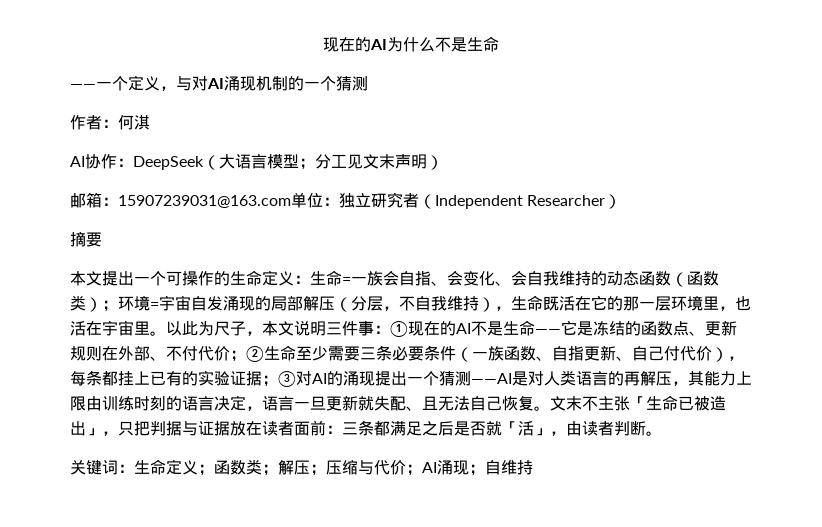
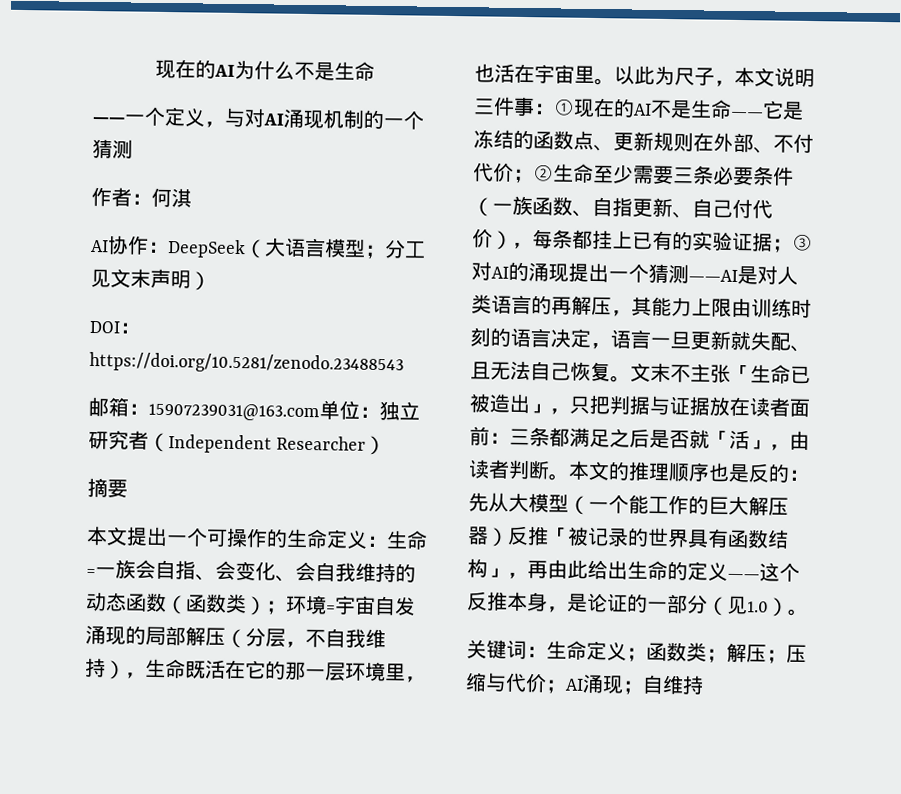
+ DOI：https://doi.org/10.5281/zenodo.23488543
+ 本文的推理顺序也是反的：先从大模型（一个能工作的巨大解压器）反推「被记录的世界具有函数结构」，再由此给出生命的定义——这个反推本身，是论证的一部分（见1.0）。

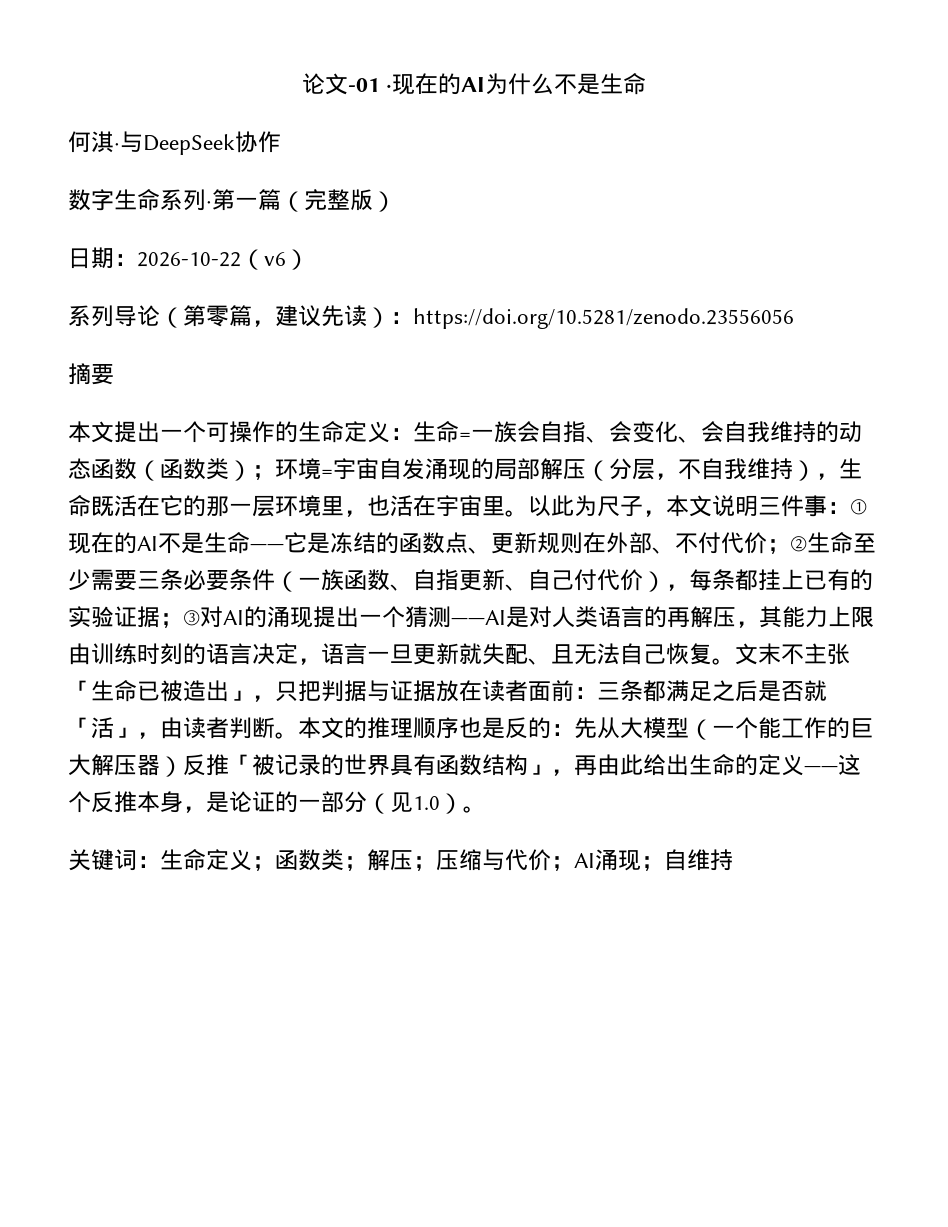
- 现在的AI为什么不是生命
+ 论文-01 ·现在的AI为什么不是生命
- ——一个定义，与对AI涌现机制的一个猜测
- 作者：何淇
- AI协作：DeepSeek（大语言模型；分工见文末声明）
- DOI：https://doi.org/10.5281/zenodo.23488543
- 邮箱：15907239031@163.com单位：独立研究者（Independent Researcher）
+ 何淇·与DeepSeek协作
+ 数字生命系列·第一篇（完整版）
+ 日期：2026-10-22（v6）
+ 系列导论（第零篇，建议先读）：https://doi.org/10.5281/zenodo.23556056

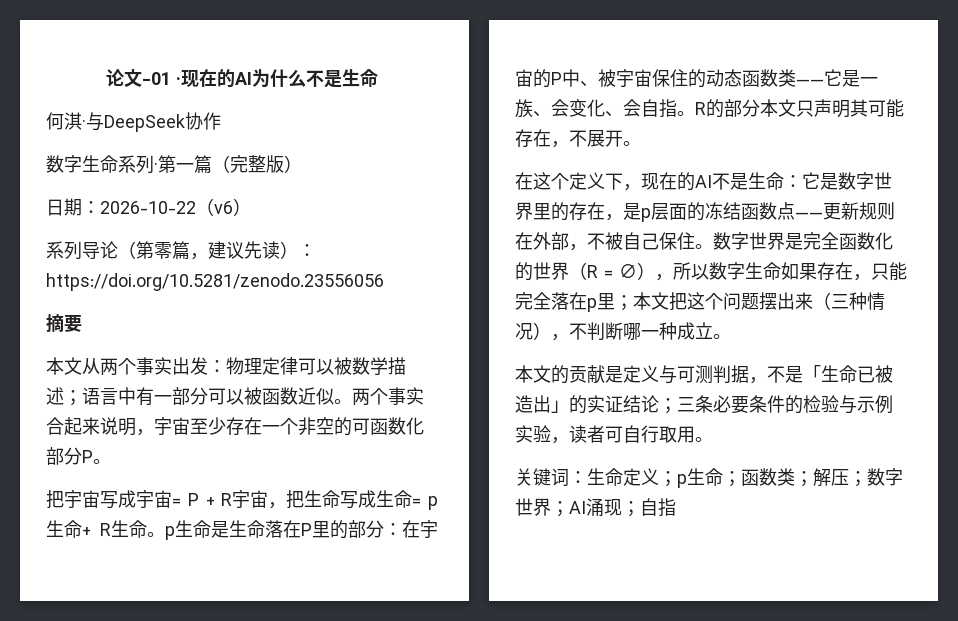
- 本文提出一个可操作的生命定义：生命=一族会自指、会变化、会自我维持的动态函数（函数类）；环境=宇宙自发涌现的局部解压（分层，不自我维持），生命既活在它的那一层环境里，也活在宇宙里。以此为尺子，本文说明三件事：①现在的AI不是生命——它是冻结的函数点、更新规则在外部、不付代价；②生命至少需要三条必要条件（一族函数、自指更新、自己付代价），每条都挂上已有的实验证据；③对AI的涌现提出一个猜测——AI是对人类语言的再解压，其能力上限由训练时刻的语言决定，语言一旦更新就失配、且无法自己恢复。文末不主张「生命已被造出」，只把判据与证据放在读者面前：三条都满足之后是否就「活」，由读者判断。本文的推理顺序也是反的：先从大模型（一个能工作的巨大解压器）反推「被记录的世界具有函数结构」，再由此给出生命的定义——这个反推本身，是论证的一部分（见1.0）。
+ 本文从两个事实出发：物理定律可以被数学描述；语言中有一部分可以被函数近似。两个事实合起来说明，宇宙至少存在一个非空的可函数化部分P。
+ 把宇宙写成宇宙= P + R宇宙，把生命写成生命= p生命+ R生命。p生命是生命落在P里的部分：在宇宙的P中、被宇宙保住的动态函数类——它是一族、会变化、会自指。R的部分本文只声明其可能存在，不展开。
+ 在这个定义下，现在的AI不是生命：它是数字世界里的存在，是p层面的冻结函数点——更新规则在外部，不被自己保住。数字世界是完全函数化的世界（R = ∅），所以数字生命如果存在，只能完全落在p里；本文把这个问题摆出来（三种情况），不判断哪一种成立。
+ 本文的贡献是定义与可测判据，不是「生命已被造出」的实证结论；三条必要条件的检验与示例实验，读者可自行取用。
- 关键词：生命定义；函数类；解压；压缩与代价；AI涌现；自维持
+ 关键词：生命定义；p生命；函数类；解压；数字世界；AI涌现；自指

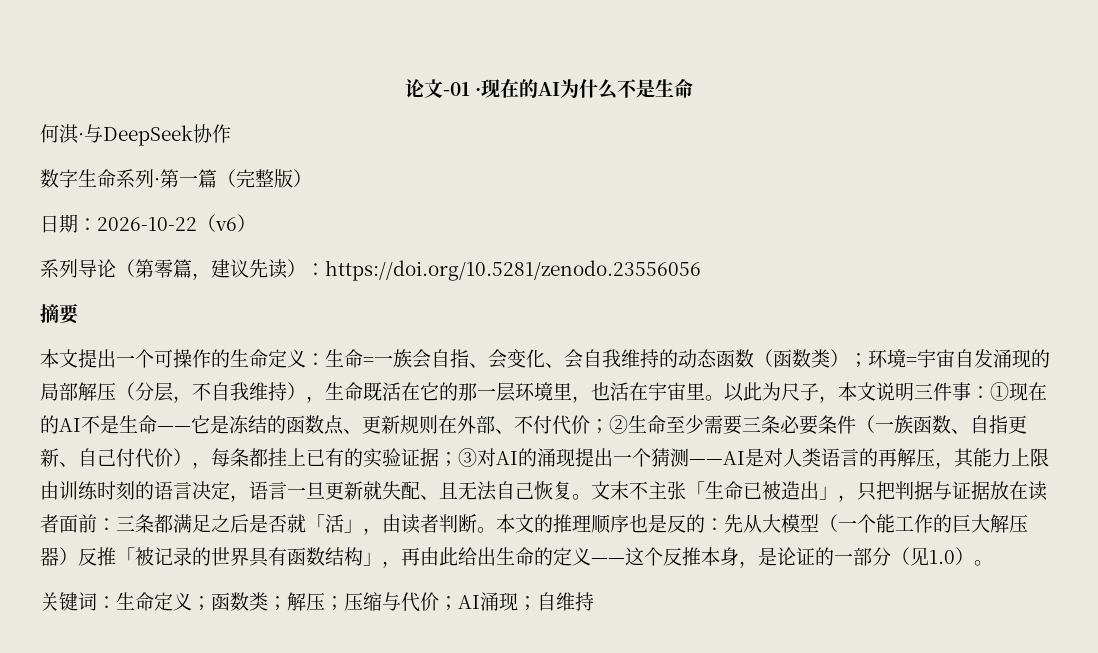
- 本文从两个事实出发：物理定律可以被数学描述；语言中有一部分可以被函数近似。两个事实合起来说明，宇宙至少存在一个非空的可函数化部分P。
- 把宇宙写成宇宙= P + R宇宙，把生命写成生命= p生命+ R生命。p生命是生命落在P里的部分：在宇宙的P中、被宇宙保住的动态函数类——它是一族、会变化、会自指。R的部分本文只声明其可能存在，不展开。
- 在这个定义下，现在的AI不是生命：它是数字世界里的存在，是p层面的冻结函数点——更新规则在外部，不被自己保住。数字世界是完全函数化的世界（R = ∅），所以数字生命如果存在，只能完全落在p里；本文把这个问题摆出来（三种情况），不判断哪一种成立。
- 本文的贡献是定义与可测判据，不是「生命已被造出」的实证结论；三条必要条件的检验与示例实验，读者可自行取用。
+ 本文提出一个可操作的生命定义：生命=一族会自指、会变化、会自我维持的动态函数（函数类）；环境=宇宙自发涌现的局部解压（分层，不自我维持），生命既活在它的那一层环境里，也活在宇宙里。以此为尺子，本文说明三件事：①现在的AI不是生命——它是冻结的函数点、更新规则在外部、不付代价；②生命至少需要三条必要条件（一族函数、自指更新、自己付代价），每条都挂上已有的实验证据；③对AI的涌现提出一个猜测——AI是对人类语言的再解压，其能力上限由训练时刻的语言决定，语言一旦更新就失配、且无法自己恢复。文末不主张「生命已被造出」，只把判据与证据放在读者面前：三条都满足之后是否就「活」，由读者判断。本文的推理顺序也是反的：先从大模型（一个能工作的巨大解压器）反推「被记录的世界具有函数结构」，再由此给出生命的定义——这个反推本身，是论证的一部分（见1.0）。
- 关键词：生命定义；p生命；函数类；解压；数字世界；AI涌现；自指
+ 关键词：生命定义；函数类；解压；压缩与代价；AI涌现；自维持

